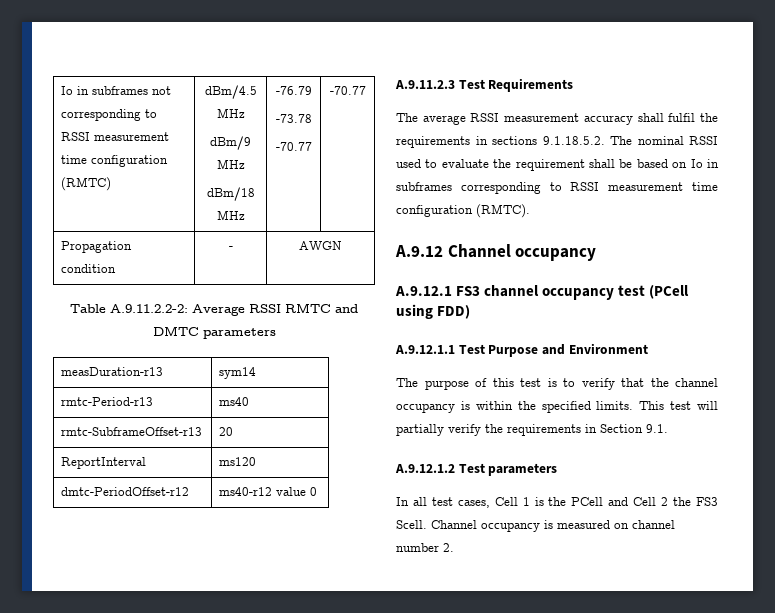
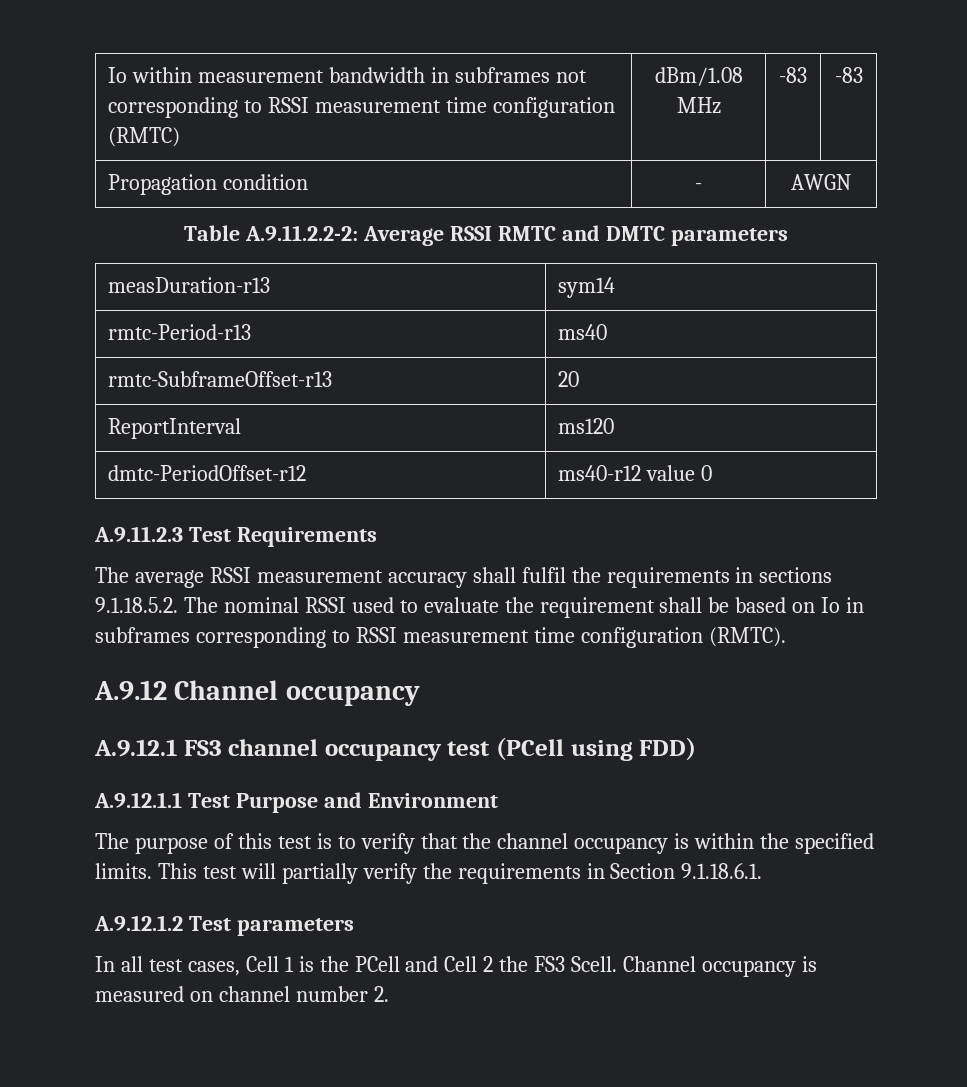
- Io in subframes not corresponding to RSSI measurement time configuration (RMTC) | dBm/4.5 MHz
- dBm/9 MHz
- dBm/18 MHz | -76.79
- -73.78
- -70.77 | -70.77
+ Io within measurement bandwidth in subframes not corresponding to RSSI measurement time configuration (RMTC) | dBm/1.08 MHz | -83 | -83
- This test will partially verify the requirements in Section 9.1.
+ This test will partially verify the requirements in Section 9.1.18.6.1.

